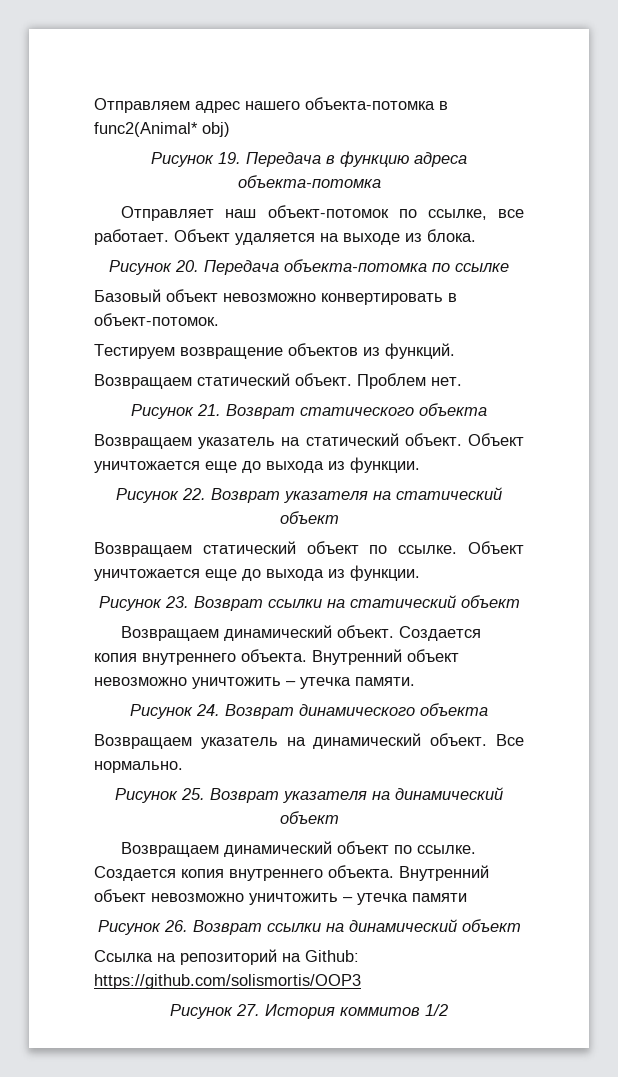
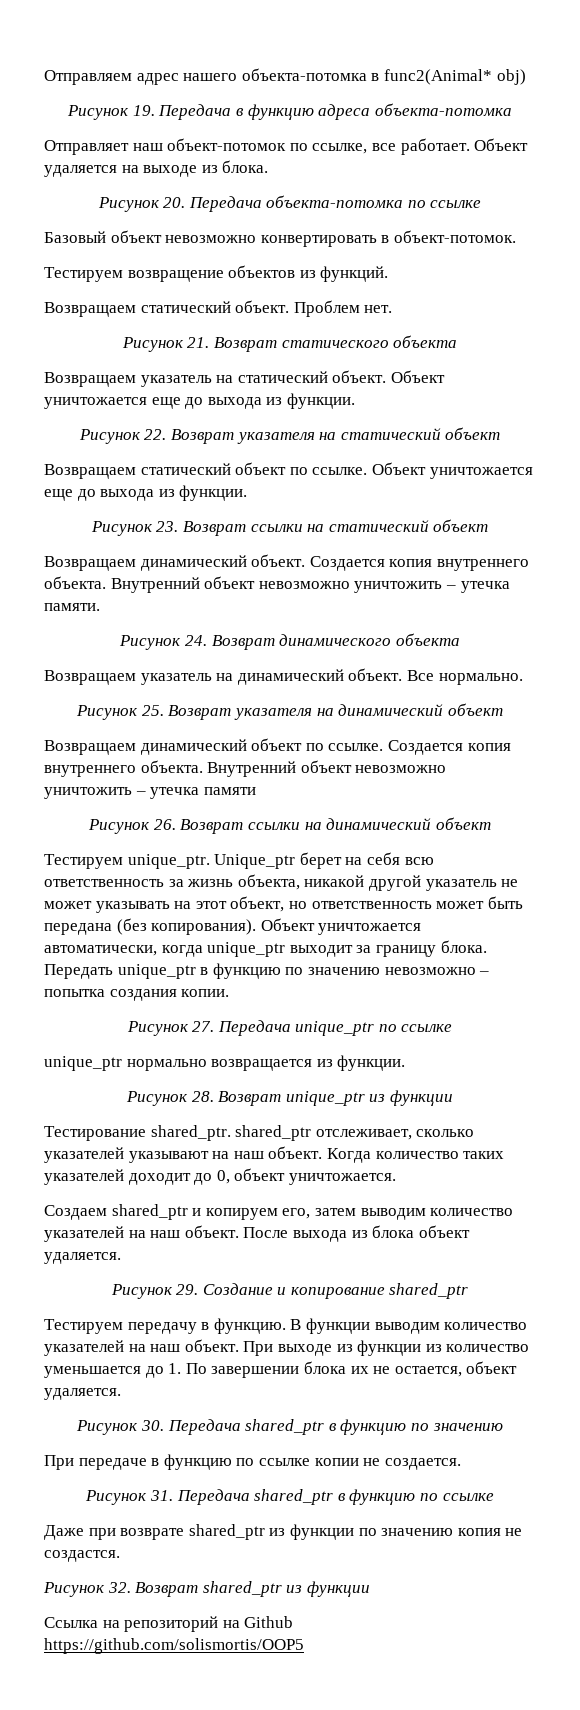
- Ссылка на репозиторий на Github: https://github.com/solismortis/OOP3
- Рисунок 27. История коммитов 1/2
+ Тестируем unique_ptr. Unique_ptr берет на себя всю ответственность за жизнь объекта, никакой другой указатель не может указывать на этот объект, но ответственность может быть передана (без копирования). Объект уничтожается автоматически, когда unique_ptr выходит за границу блока. Передать unique_ptr в функцию по значению невозможно – попытка создания копии.
+ Рисунок 27. Передача unique_ptr по ссылке
+ unique_ptr нормально возвращается из функции.
+ Рисунок 28. Возврат unique_ptr из функции
+ Тестирование shared_ptr. shared_ptr отслеживает, сколько указателей указывают на наш объект. Когда количество таких указателей доходит до 0, объект уничтожается.
+ Создаем shared_ptr и копируем его, затем выводим количество указателей на наш объект. После выхода из блока объект удаляется.
+ Рисунок 29. Создание и копирование shared_ptr
+ Тестируем передачу в функцию. В функции выводим количество указателей на наш объект. При выходе из функции из количество уменьшается до 1. По завершении блока их не остается, объект удаляется.
+ Рисунок 30. Передача shared_ptr в функцию по значению
+ При передаче в функцию по ссылке копии не создается.
+ Рисунок 31. Передача shared_ptr в функцию по ссылке
+ Даже при возврате shared_ptr из функции по значению копия не создастся.
+ Рисунок 32. Возврат shared_ptr из функции
+ Ссылка на репозиторий на Github https://github.com/solismortis/OOP5

